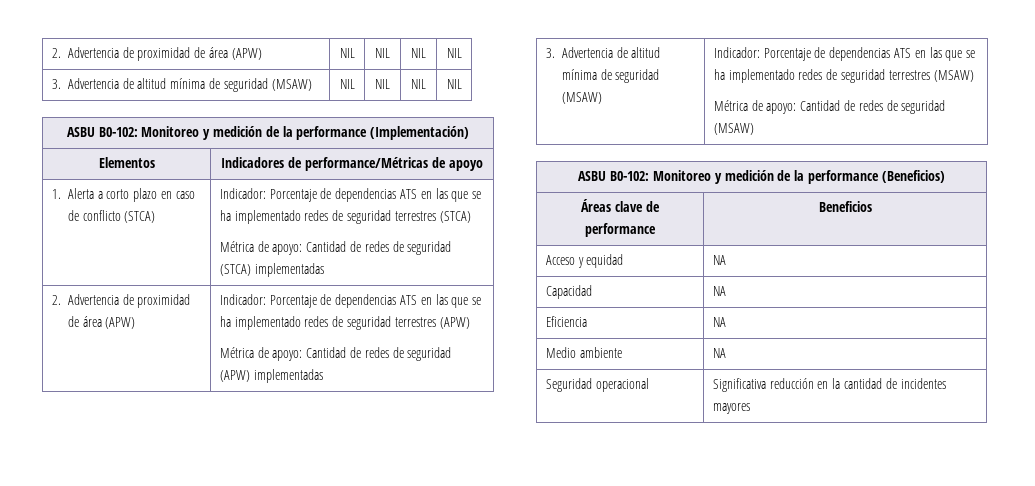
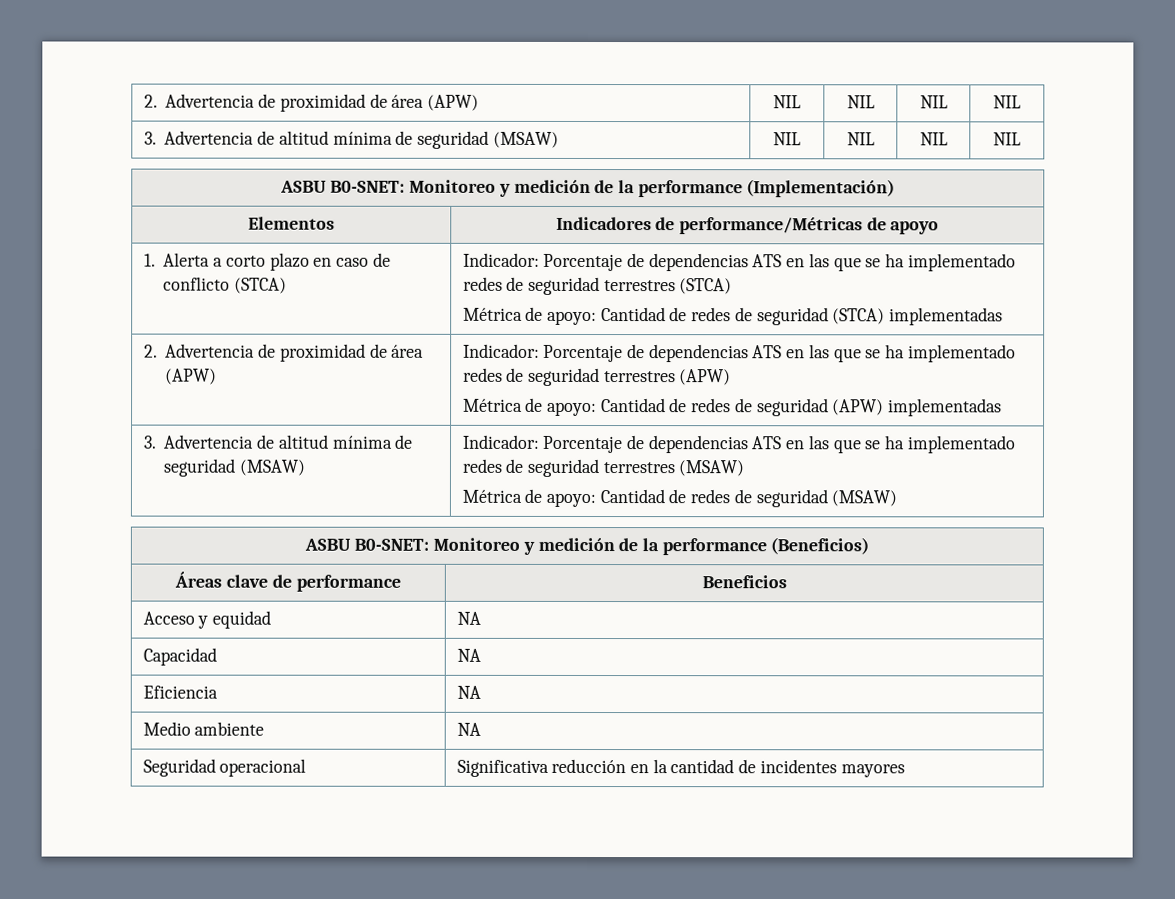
- ASBU B0-102: Monitoreo y medición de la performance (Implementación)
+ ASBU B0-SNET: Monitoreo y medición de la performance (Implementación)
- ASBU B0-102: Monitoreo y medición de la performance (Beneficios)
+ ASBU B0-SNET: Monitoreo y medición de la performance (Beneficios)

